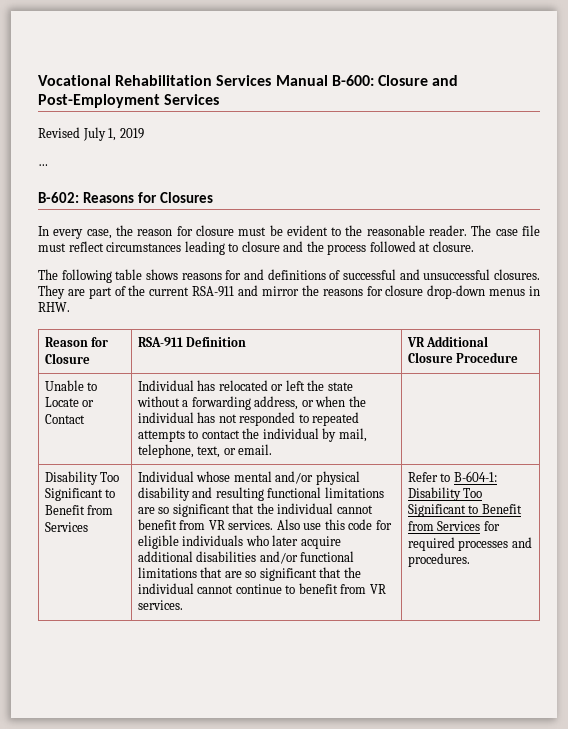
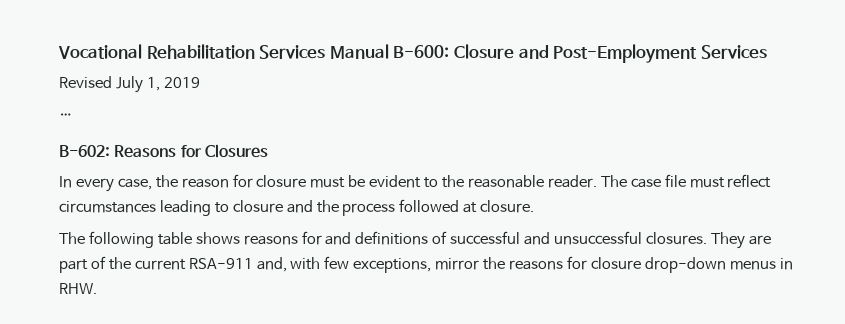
- They are part of the current RSA-911 and mirror the reasons for closure drop-down menus in RHW.
+ They are part of the current RSA-911 and, with few exceptions, mirror the reasons for closure drop-down menus in RHW.
- Reason for Closure | RSA-911 Definition | VR Additional Closure Procedure
- Unable to Locate or Contact | Individual has relocated or left the state without a forwarding address, or when the individual has not responded to repeated attempts to contact the individual by mail, telephone, text, or email. |
- Disability Too Significant to Benefit from Services | Individual whose mental and/or physical disability and resulting functional limitations are so significant that the individual cannot benefit from VR services. Also use this code for eligible individuals who later acquire additional disabilities and/or functional limitations that are so significant that the individual cannot continue to benefit from VR services. | Refer to B-604-1: Disability Too Significant to Benefit from Services for required processes and procedures.

